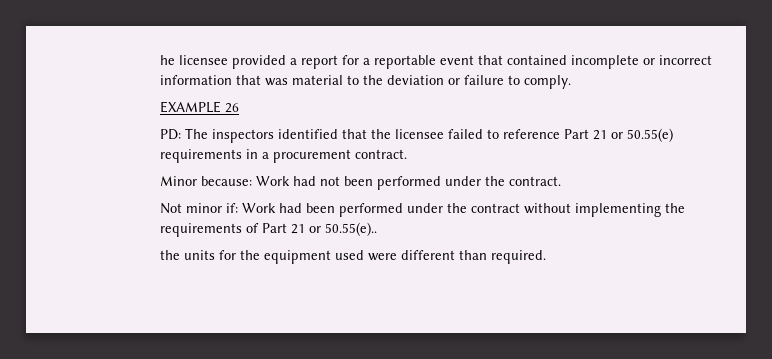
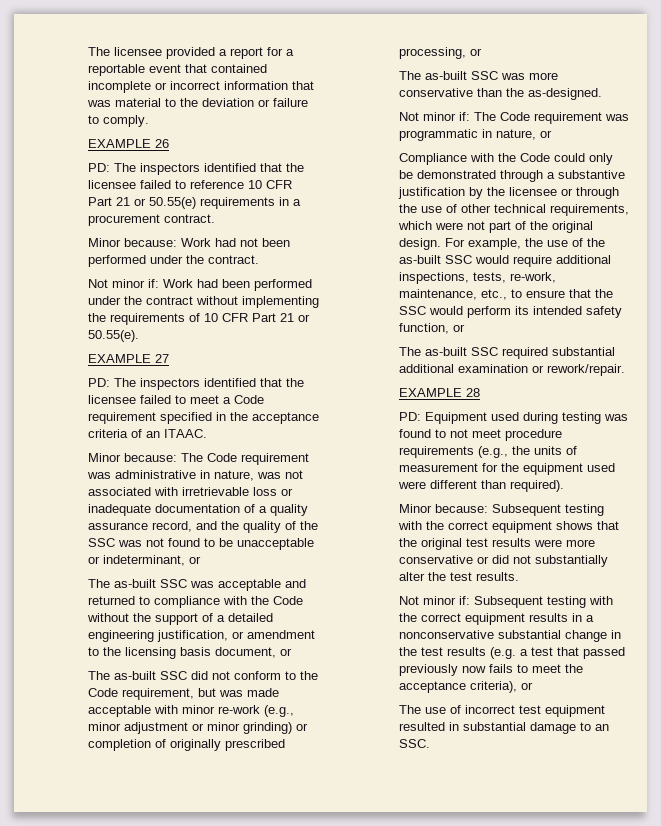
- he licensee provided a report for a reportable event that contained incomplete or incorrect information that was material to the deviation or failure to comply.
+ The licensee provided a report for a reportable event that contained incomplete or incorrect information that was material to the deviation or failure to comply.
- PD: The inspectors identified that the licensee failed to reference Part 21 or 50.55(e) requirements in a procurement contract.
+ PD: The inspectors identified that the licensee failed to reference 10 CFR Part 21 or 50.55(e) requirements in a procurement contract.
- Not minor if: Work had been performed under the contract without implementing the requirements of Part 21 or 50.55(e)..
- the units for the equipment used were different than required.
+ Not minor if: Work had been performed under the contract without implementing the requirements of 10 CFR Part 21 or 50.55(e).
+ EXAMPLE 27
+ PD: The inspectors identified that the licensee failed to meet a Code requirement specified in the acceptance criteria of an ITAAC.
+ Minor because: The Code requirement was administrative in nature, was not associated with irretrievable loss or inadequate documentation of a quality assurance record, and the quality of the SSC was not found to be unacceptable or indeterminant, or
+ The as-built SSC was acceptable and returned to compliance with the Code without the support of a detailed engineering justification, or amendment to the licensing basis document, or
+ The as-built SSC did not conform to the Code requirement, but was made acceptable with minor re-work (e.g., minor adjustment or minor grinding) or completion of originally prescribed processing, or
+ The as-built SSC was more conservative than the as-designed.
+ Not minor if: The Code requirement was programmatic in nature, or
+ Compliance with the Code could only be demonstrated through a substantive justification by the licensee or through the use of other technical requirements, which were not part of the original design. For example, the use of the as-built SSC would require additional inspections, tests, re-work, maintenance, etc., to ensure that the SSC would perform its intended safety function, or
+ The as-built SSC required substantial additional examination or rework/repair.
+ EXAMPLE 28
+ PD: Equipment used during testing was found to not meet procedure requirements (e.g., the units of measurement for the equipment used were different than required).
+ Minor because: Subsequent testing with the correct equipment shows that the original test results were more conservative or did not substantially alter the test results.
+ Not minor if: Subsequent testing with the correct equipment results in a nonconservative substantial change in the test results (e.g. a test that passed previously now fails to meet the acceptance criteria), or
+ The use of incorrect test equipment resulted in substantial damage to an SSC.

